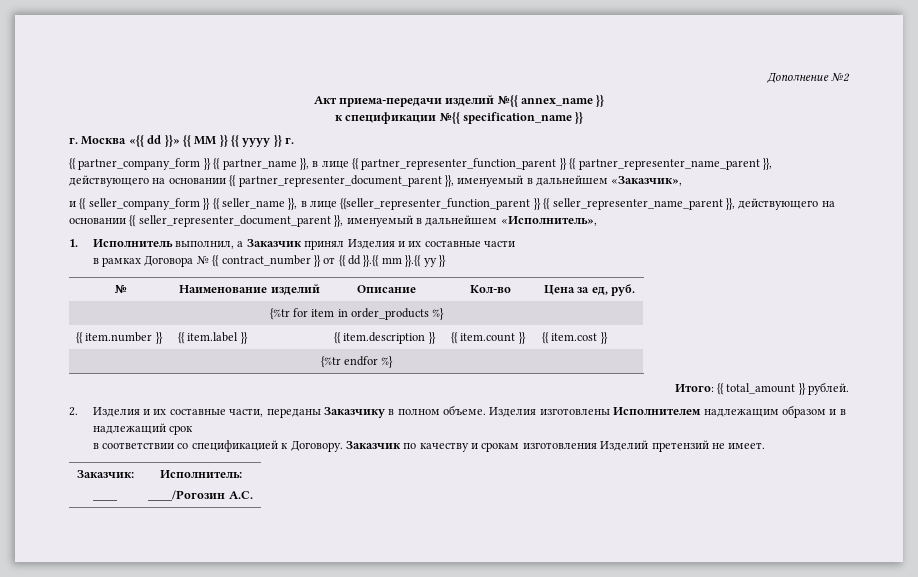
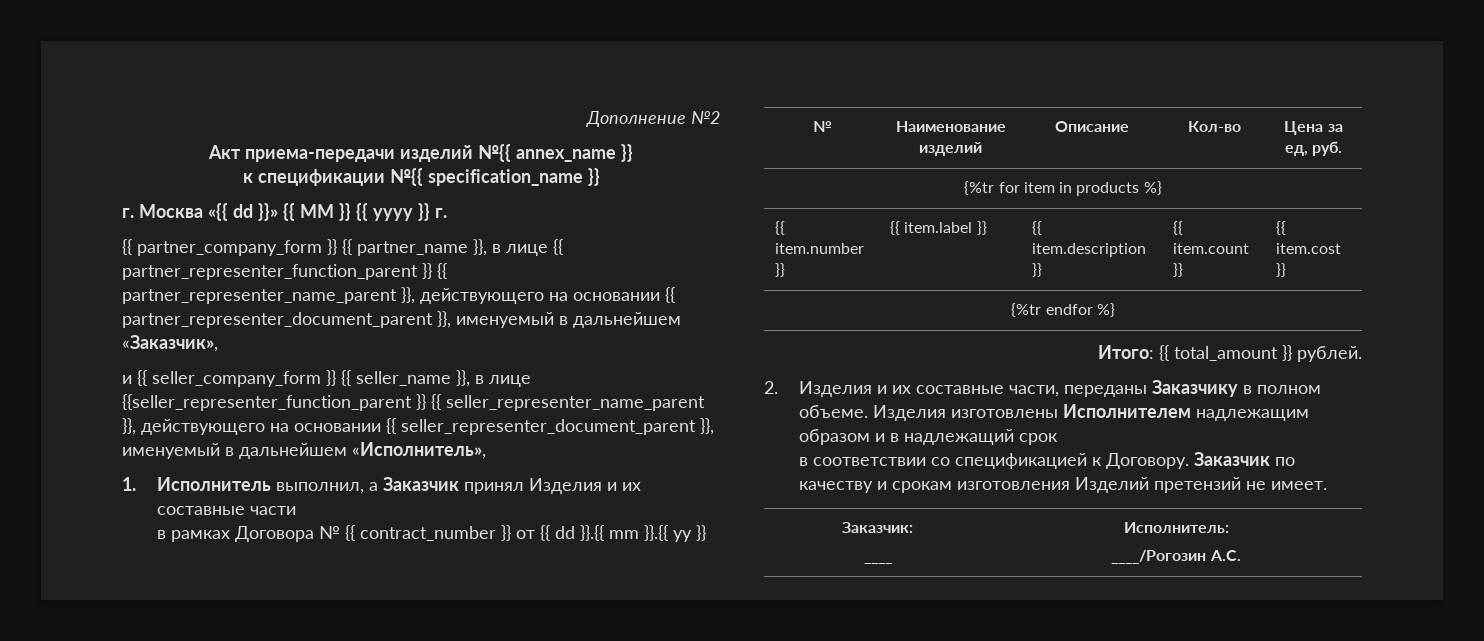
- {%tr for item in order_products %}
+ {%tr for item in products %}

